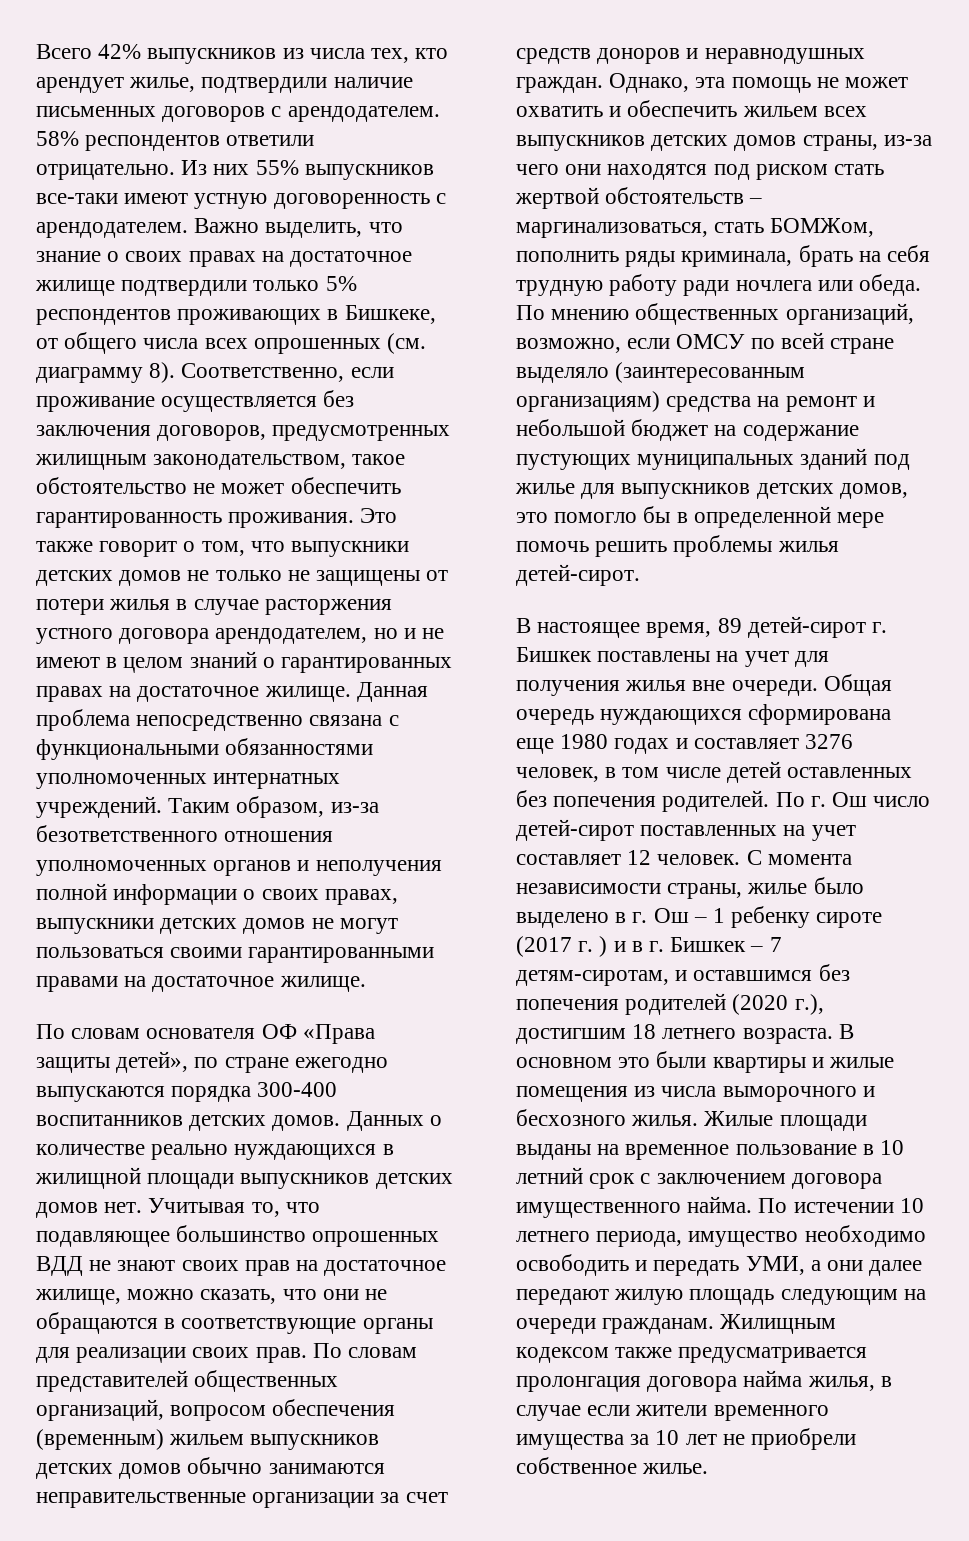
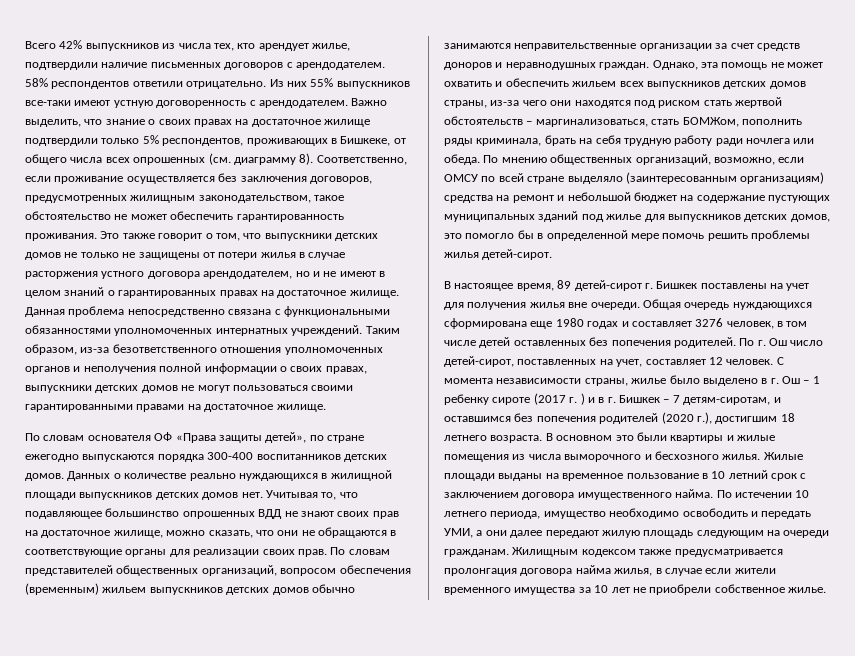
- Важно выделить, что знание о своих правах на достаточное жилище подтвердили только 5% респондентов проживающих в Бишкеке, от общего числа всех опрошенных (см. диаграмму 8).
+ Важно выделить, что знание о своих правах на достаточное жилище подтвердили только 5% респондентов, проживающих в Бишкеке, от общего числа всех опрошенных (см. диаграмму 8).
- По г. Ош число детей-сирот поставленных на учет составляет 12 человек.
+ По г. Ош число детей-сирот, поставленных на учет, составляет 12 человек.

